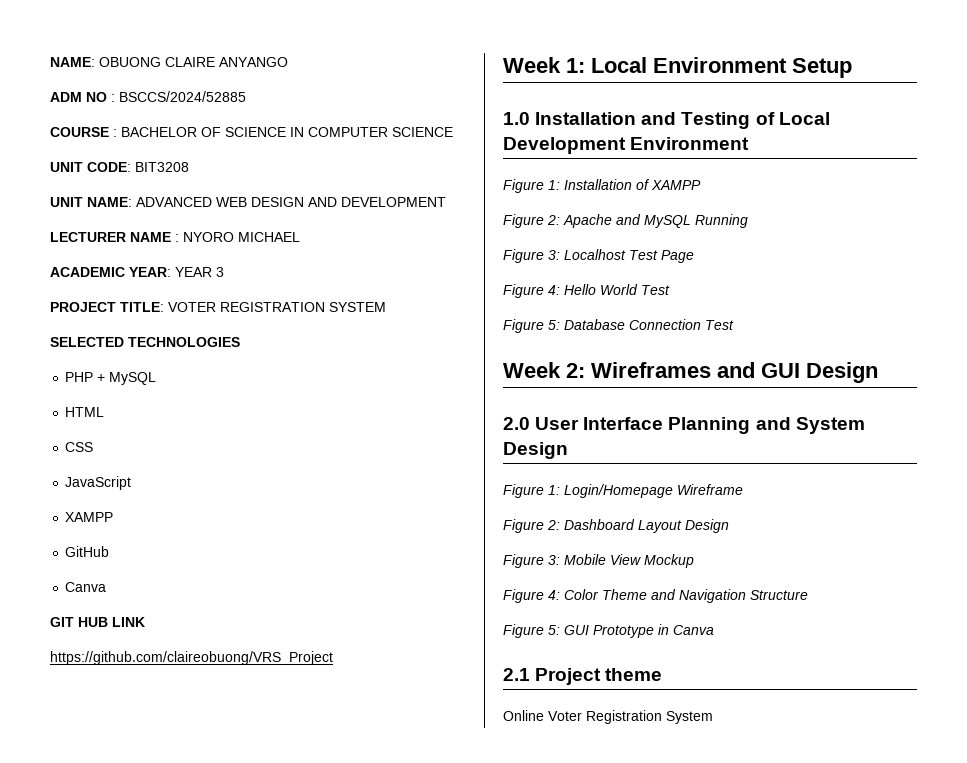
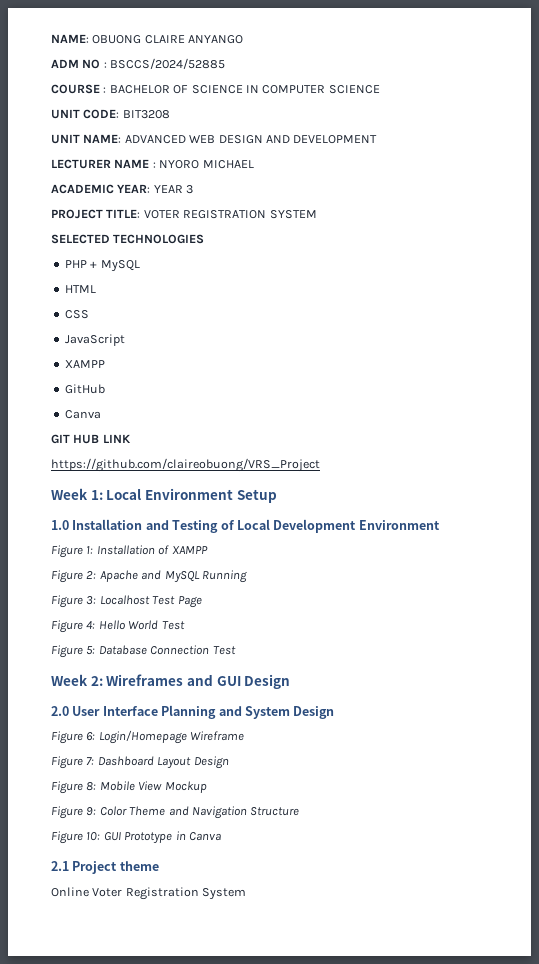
- Figure 1: Login/Homepage Wireframe
+ Figure 6: Login/Homepage Wireframe
- Figure 2: Dashboard Layout Design
+ Figure 7: Dashboard Layout Design
- Figure 3: Mobile View Mockup
+ Figure 8: Mobile View Mockup
- Figure 4: Color Theme and Navigation Structure
+ Figure 9: Color Theme and Navigation Structure
- Figure 5: GUI Prototype in Canva
+ Figure 10: GUI Prototype in Canva

